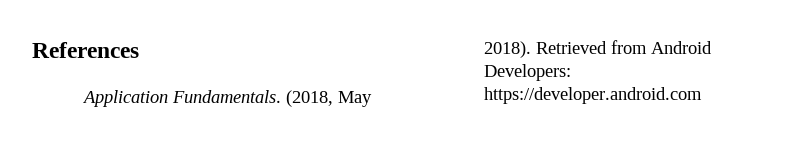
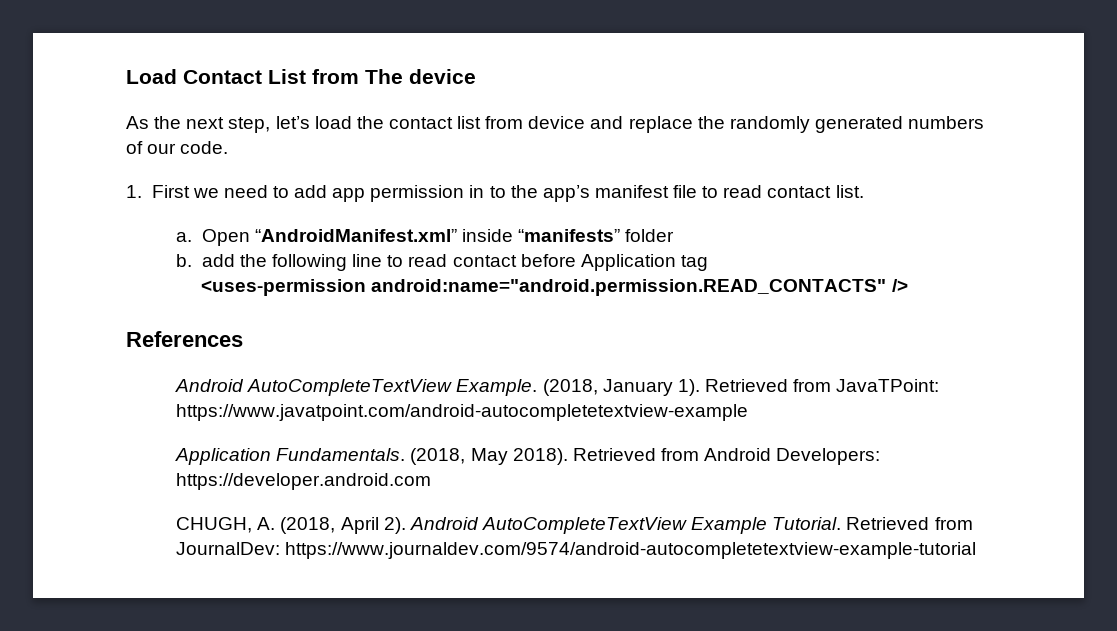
+ Load Contact List from The device
+ As the next step, let’s load the contact list from device and replace the randomly generated numbers of our code.
+ 1. First we need to add app permission in to the app’s manifest file to read contact list.
+ a. Open “AndroidManifest.xml” inside “manifests” folder
+ b. add the following line to read contact before Application tag
+ <uses-permission android:name="android.permission.READ_CONTACTS" />
  References
+ Android AutoCompleteTextView Example. (2018, January 1). Retrieved from JavaTPoint: https://www.javatpoint.com/android-autocompletetextview-example
+ CHUGH, A. (2018, April 2). Android AutoCompleteTextView Example Tutorial. Retrieved from JournalDev: https://www.journaldev.com/9574/android-autocompletetextview-example-tutorial

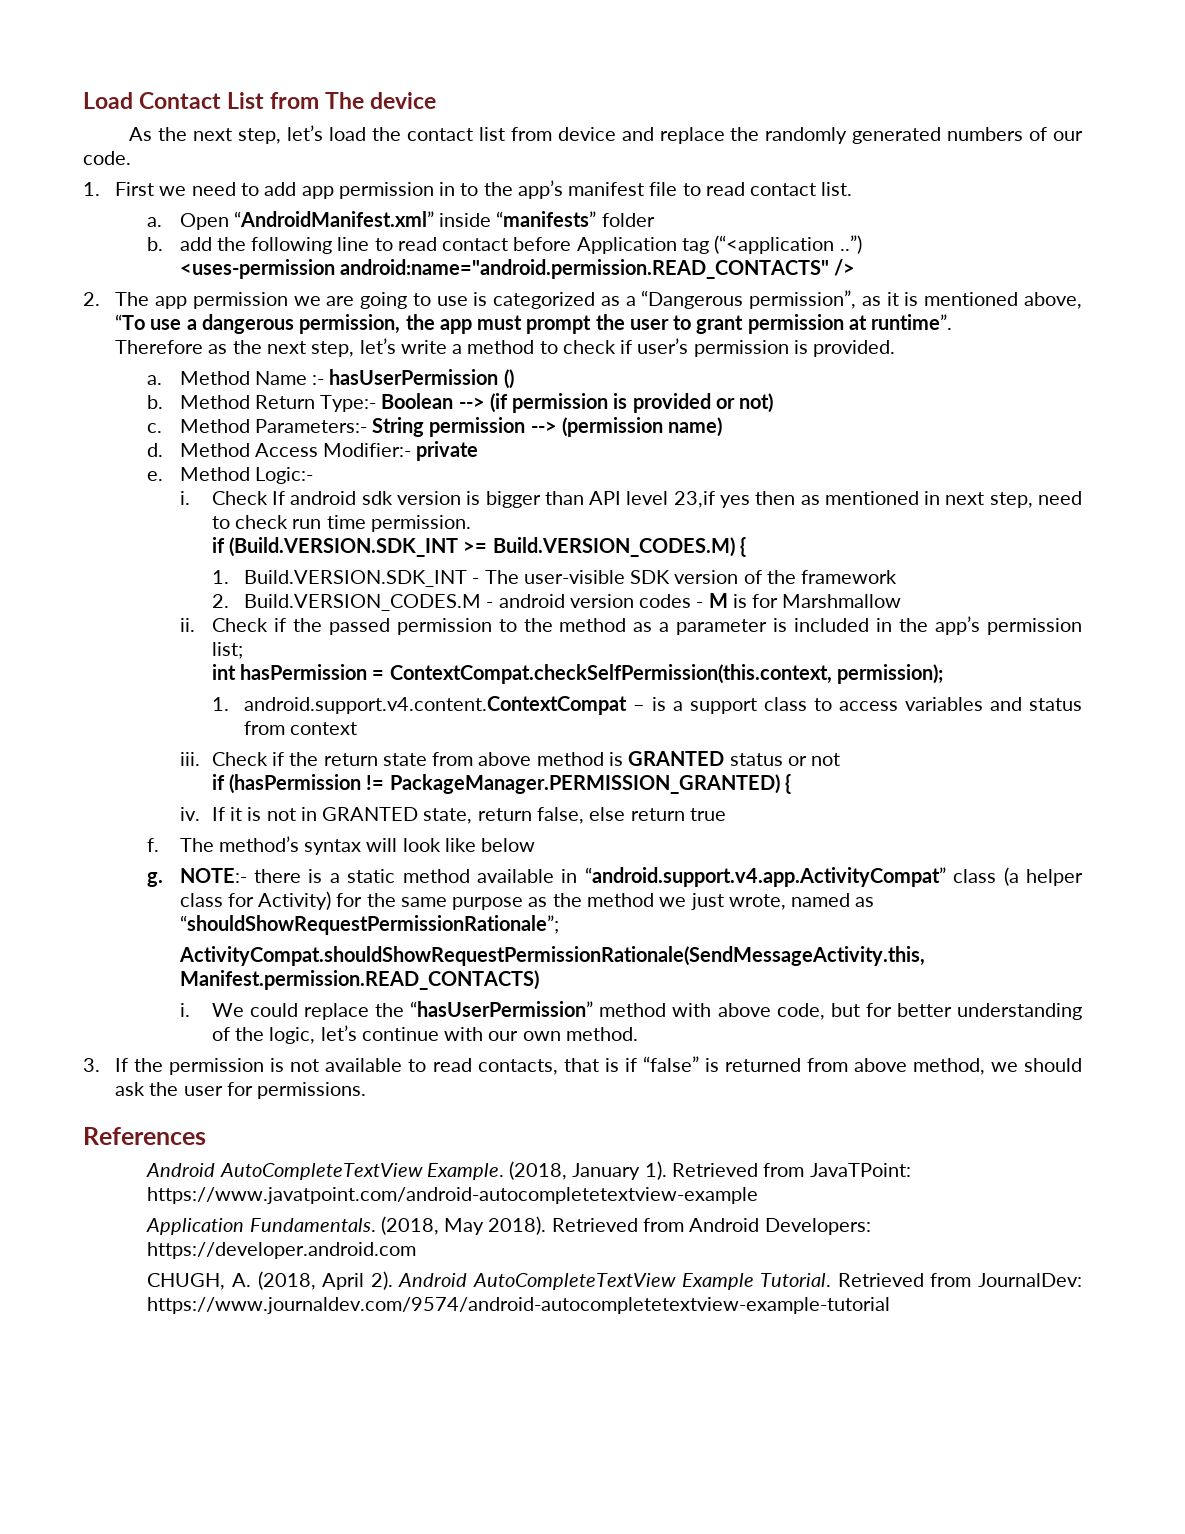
- b. add the following line to read contact before Application tag
+ b. add the following line to read contact before Application tag (“<application ..”)
+ 2. The app permission we are going to use is categorized as a “Dangerous permission”, as it is mentioned above, “To use a dangerous permission, the app must prompt the user to grant permission at runtime”.
+ Therefore as the next step, let’s write a method to check if user’s permission is provided.
+ a. Method Name :- hasUserPermission ()
+ b. Method Return Type:- Boolean --> (if permission is provided or not)
+ c. Method Parameters:- String permission --> (permission name)
+ d. Method Access Modifier:- private
+ e. Method Logic:-
+ i. Check If android sdk version is bigger than API level 23,if yes then as mentioned in next step, need to check run time permission.
+ if (Build.VERSION.SDK_INT >= Build.VERSION_CODES.M) {
+ 1. Build.VERSION.SDK_INT - The user-visible SDK version of the framework
+ 2. Build.VERSION_CODES.M - android version codes - M is for Marshmallow
+ ii. Check if the passed permission to the method as a parameter is included in the app’s permission list;
+ int hasPermission = ContextCompat.checkSelfPermission(this.context, permission);
+ 1. android.support.v4.content.ContextCompat – is a support class to access variables and status from context
+ iii. Check if the return state from above method is GRANTED status or not
+ if (hasPermission != PackageManager.PERMISSION_GRANTED) {
+ iv. If it is not in GRANTED state, return false, else return true
+ f. The method’s syntax will look like below
+ g. NOTE:- there is a static method available in “android.support.v4.app.ActivityCompat” class (a helper class for Activity) for the same purpose as the method we just wrote, named as “shouldShowRequestPermissionRationale”;
+ ActivityCompat.shouldShowRequestPermissionRationale(SendMessageActivity.this, Manifest.permission.READ_CONTACTS)
+ i. We could replace the “hasUserPermission” method with above code, but for better understanding of the logic, let’s continue with our own method.
+ 3. If the permission is not available to read contacts, that is if “false” is returned from above method, we should ask the user for permissions.

